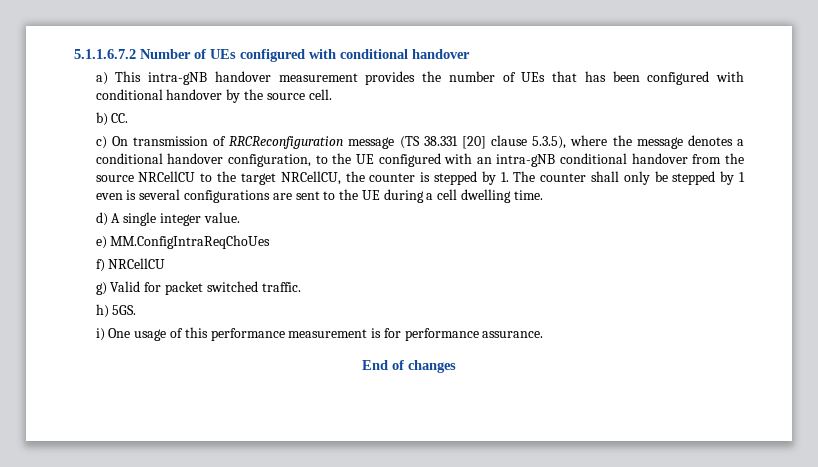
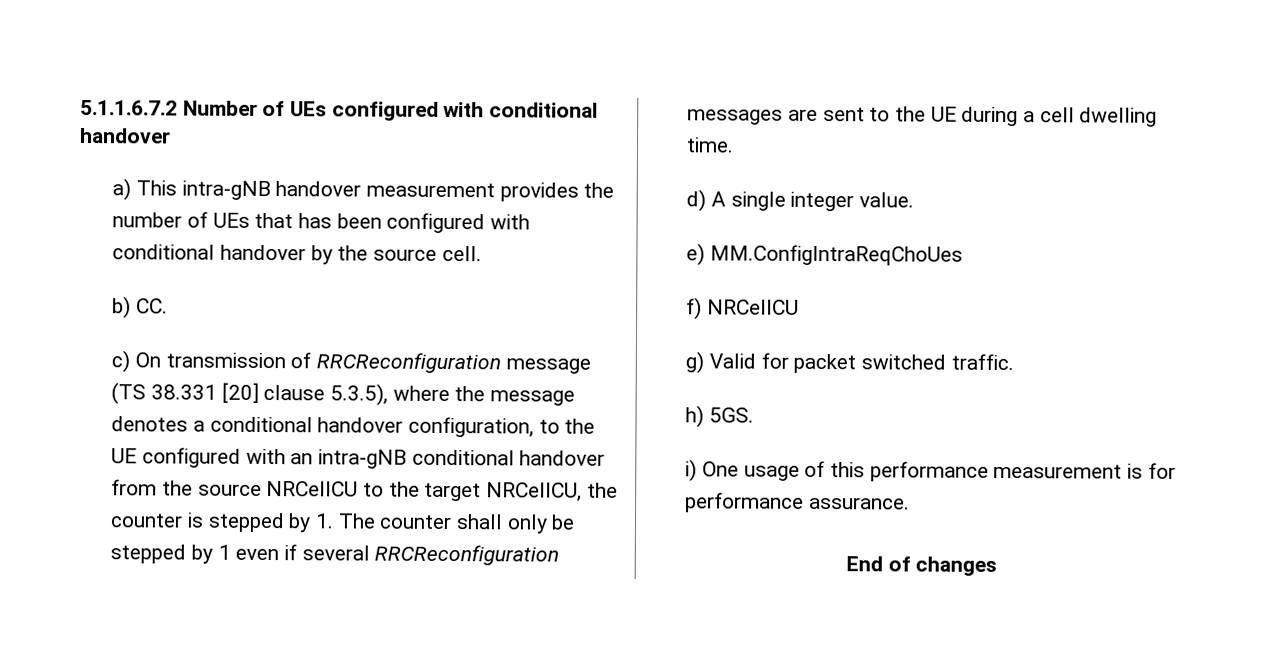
- c) On transmission of RRCReconfiguration message (TS 38.331 [20] clause 5.3.5), where the message denotes a conditional handover configuration, to the UE configured with an intra-gNB conditional handover from the source NRCellCU to the target NRCellCU, the counter is stepped by 1. The counter shall only be stepped by 1 even is several configurations are sent to the UE during a cell dwelling time.
+ c) On transmission of RRCReconfiguration message (TS 38.331 [20] clause 5.3.5), where the message denotes a conditional handover configuration, to the UE configured with an intra-gNB conditional handover from the source NRCellCU to the target NRCellCU, the counter is stepped by 1. The counter shall only be stepped by 1 even if several RRCReconfiguration messages are sent to the UE during a cell dwelling time.

